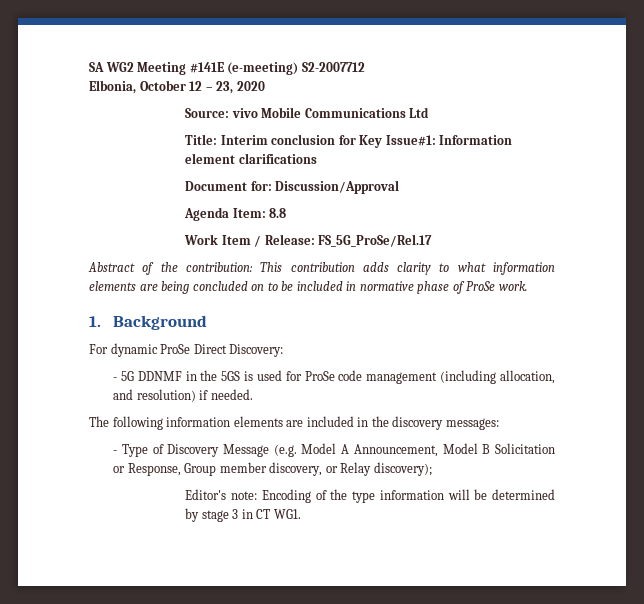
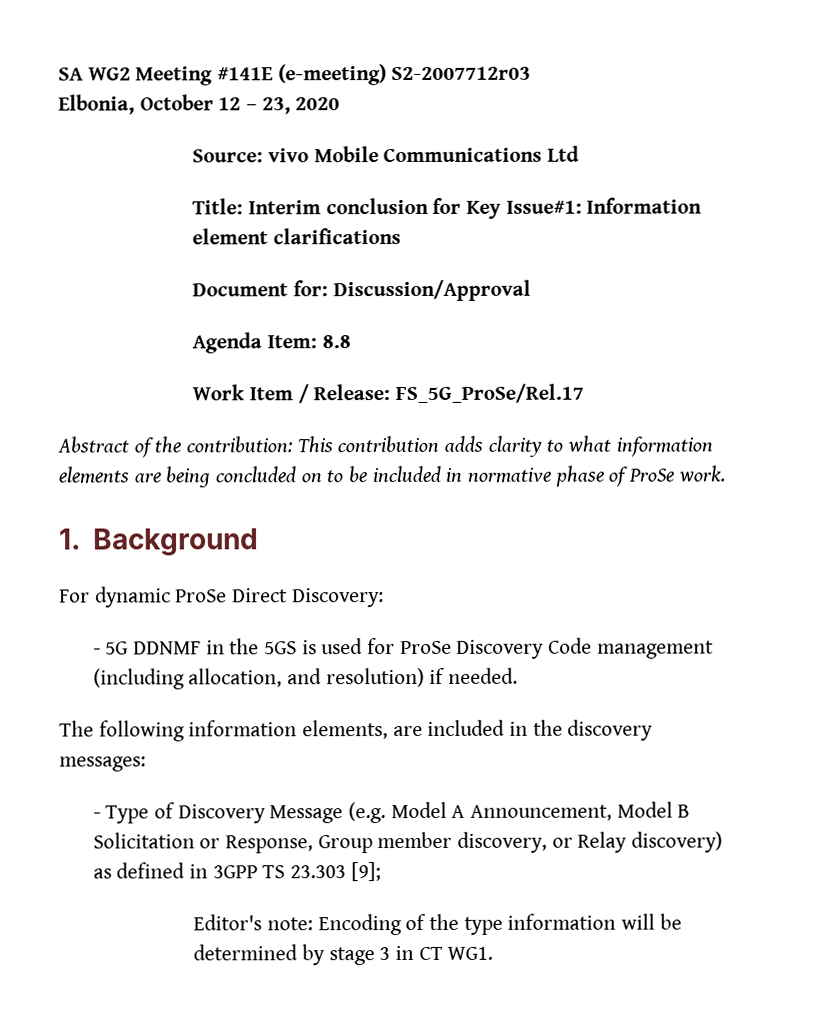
- SA WG2 Meeting #141E (e-meeting) S2-2007712
+ SA WG2 Meeting #141E (e-meeting) S2-2007712r03
- - 5G DDNMF in the 5GS is used for ProSe code management (including allocation, and resolution) if needed.
+ - 5G DDNMF in the 5GS is used for ProSe Discovery Code management (including allocation, and resolution) if needed.
- The following information elements are included in the discovery messages:
+ The following information elements, are included in the discovery messages:
- - Type of Discovery Message (e.g. Model A Announcement, Model B Solicitation or Response, Group member discovery, or Relay discovery);
+ - Type of Discovery Message (e.g. Model A Announcement, Model B Solicitation or Response, Group member discovery, or Relay discovery) as defined in 3GPP TS 23.303 [9];

